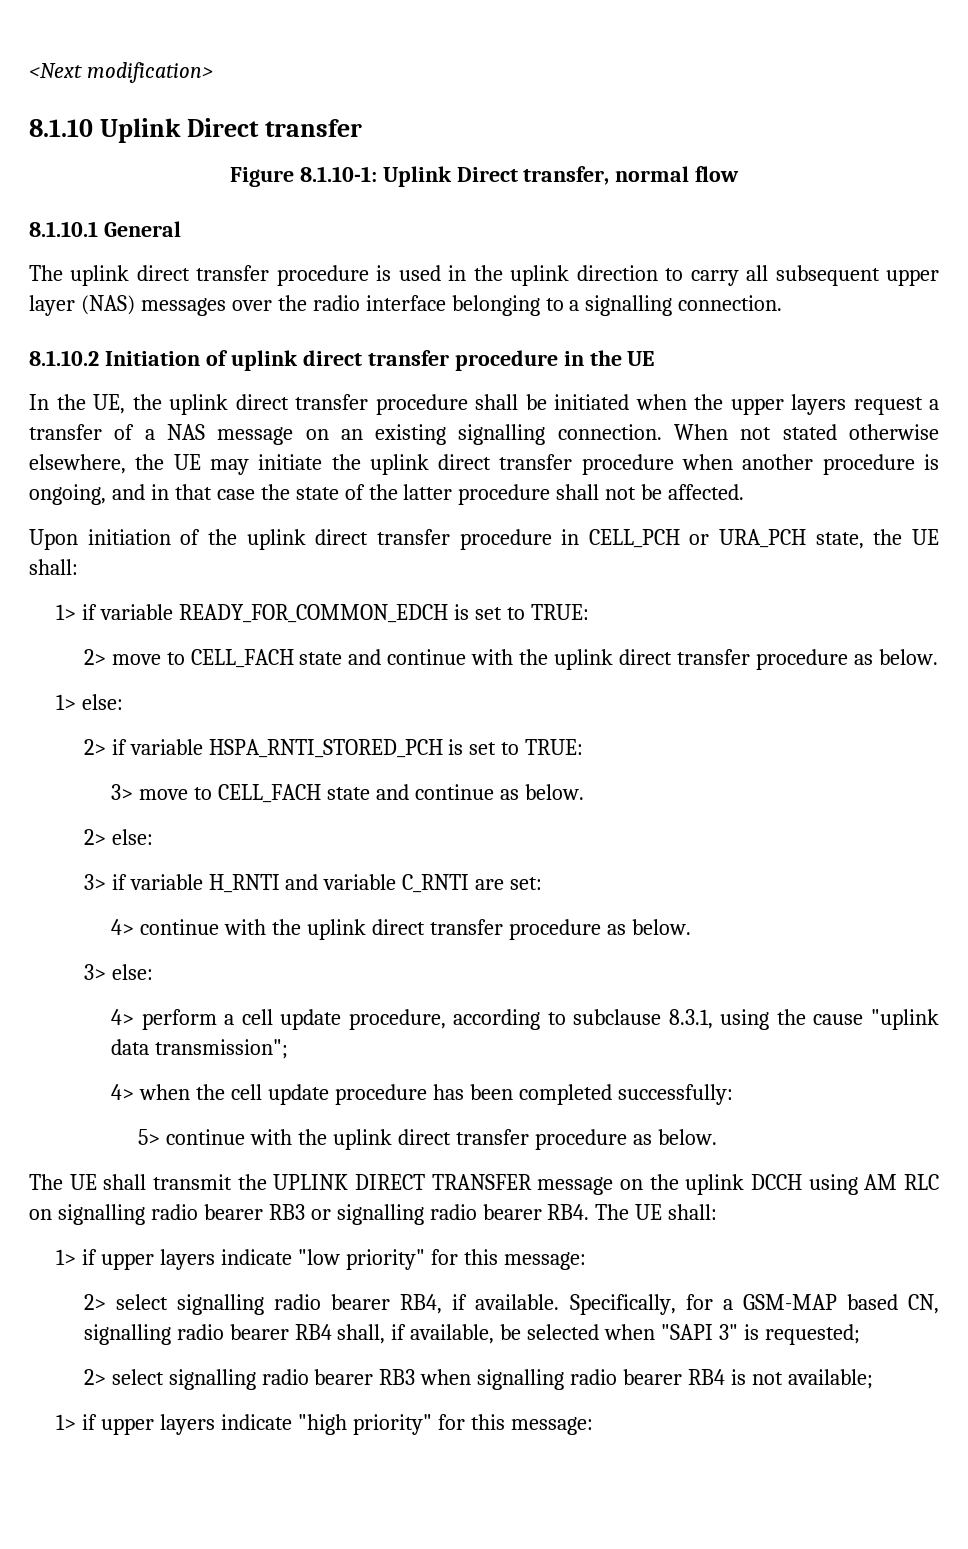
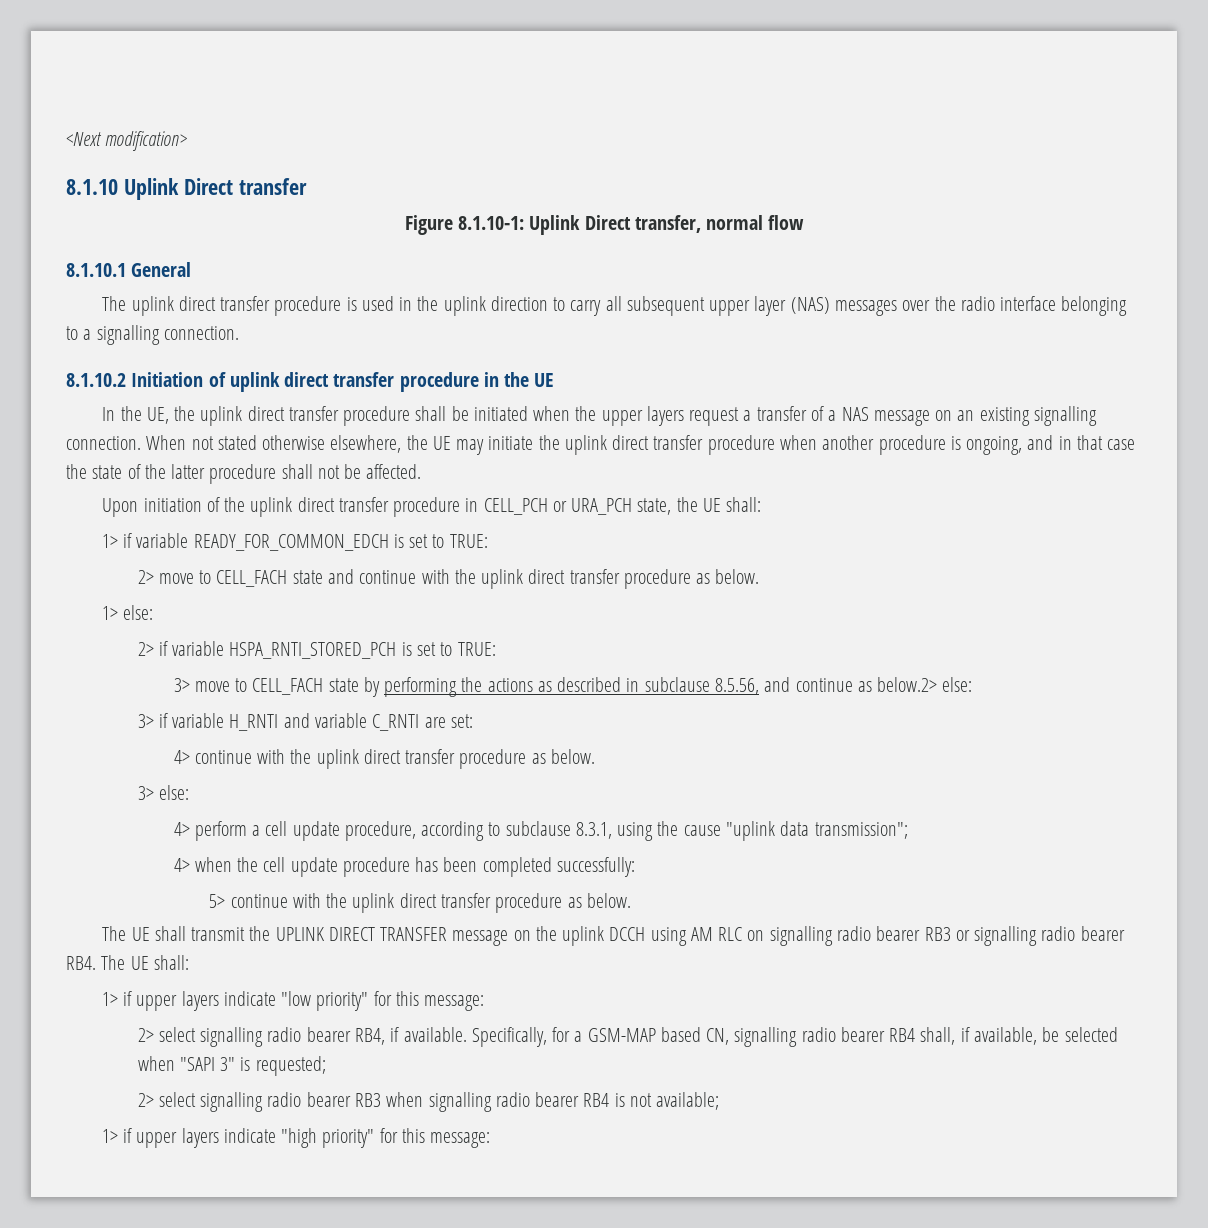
- 3> move to CELL_FACH state and continue as below.
- 2> else:
+ 3> move to CELL_FACH state by performing the actions as described in subclause 8.5.56, and continue as below.2> else:

